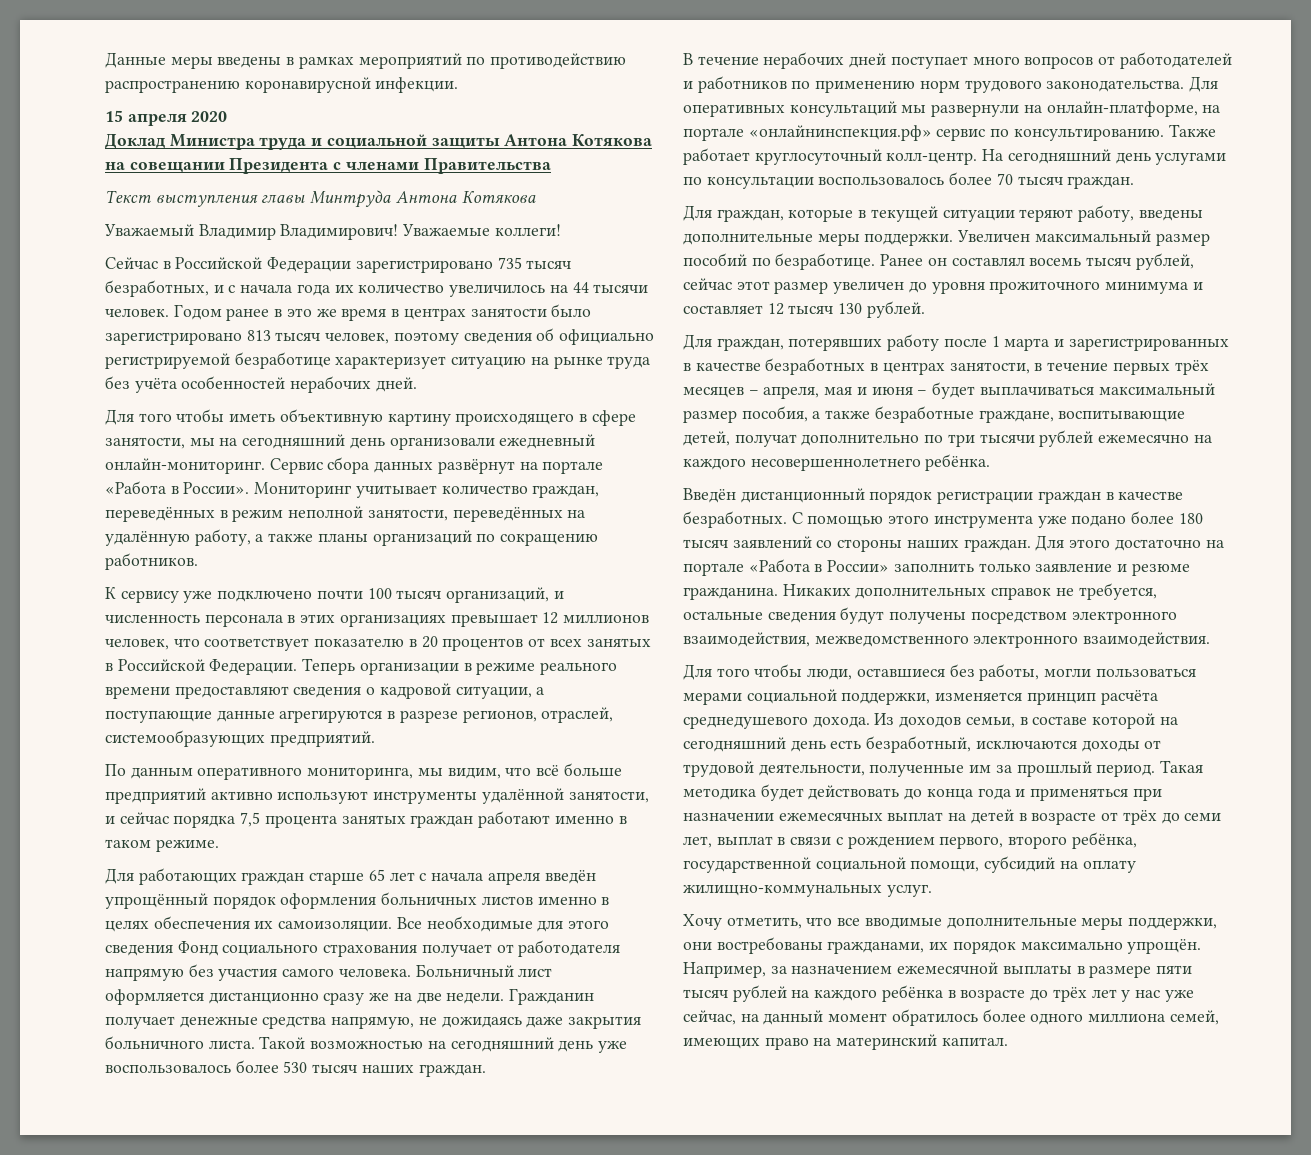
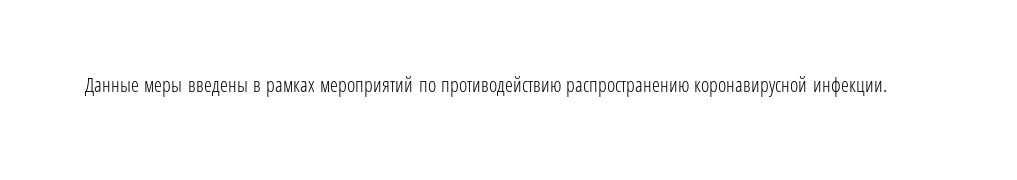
- 15 апреля 2020
- Доклад Министра труда и социальной защиты Антона Котякова на совещании Президента с членами Правительства
- Текст выступления главы Минтруда Антона Котякова
- Уважаемый Владимир Владимирович! Уважаемые коллеги!
- Сейчас в Российской Федерации зарегистрировано 735 тысяч безработных, и с начала года их количество увеличилось на 44 тысячи человек. Годом ранее в это же время в центрах занятости было зарегистрировано 813 тысяч человек, поэтому сведения об официально регистрируемой безработице характеризует ситуацию на рынке труда без учёта особенностей нерабочих дней.
- Для того чтобы иметь объективную картину происходящего в сфере занятости, мы на сегодняшний день организовали ежедневный онлайн-мониторинг. Сервис сбора данных развёрнут на портале «Работа в России». Мониторинг учитывает количество граждан, переведённых в режим неполной занятости, переведённых на удалённую работу, а также планы организаций по сокращению работников.
- К сервису уже подключено почти 100 тысяч организаций, и численность персонала в этих организациях превышает 12 миллионов человек, что соответствует показателю в 20 процентов от всех занятых в Российской Федерации. Теперь организации в режиме реального времени предоставляют сведения о кадровой ситуации, а поступающие данные агрегируются в разрезе регионов, отраслей, системообразующих предприятий.
- По данным оперативного мониторинга, мы видим, что всё больше предприятий активно используют инструменты удалённой занятости, и сейчас порядка 7,5 процента занятых граждан работают именно в таком режиме.
- Для работающих граждан старше 65 лет с начала апреля введён упрощённый порядок оформления больничных листов именно в целях обеспечения их самоизоляции. Все необходимые для этого сведения Фонд социального страхования получает от работодателя напрямую без участия самого человека. Больничный лист оформляется дистанционно сразу же на две недели. Гражданин получает денежные средства напрямую, не дожидаясь даже закрытия больничного листа. Такой возможностью на сегодняшний день уже воспользовалось более 530 тысяч наших граждан.
- В течение нерабочих дней поступает много вопросов от работодателей и работников по применению норм трудового законодательства. Для оперативных консультаций мы развернули на онлайн-платформе, на портале «онлайнинспекция.рф» сервис по консультированию. Также работает круглосуточный колл-центр. На сегодняшний день услугами по консультации воспользовалось более 70 тысяч граждан.
- Для граждан, которые в текущей ситуации теряют работу, введены дополнительные меры поддержки. Увеличен максимальный размер пособий по безработице. Ранее он составлял восемь тысяч рублей, сейчас этот размер увеличен до уровня прожиточного минимума и составляет 12 тысяч 130 рублей.
- Для граждан, потерявших работу после 1 марта и зарегистрированных в качестве безработных в центрах занятости, в течение первых трёх месяцев – апреля, мая и июня – будет выплачиваться максимальный размер пособия, а также безработные граждане, воспитывающие детей, получат дополнительно по три тысячи рублей ежемесячно на каждого несовершеннолетнего ребёнка.
- Введён дистанционный порядок регистрации граждан в качестве безработных. С помощью этого инструмента уже подано более 180 тысяч заявлений со стороны наших граждан. Для этого достаточно на портале «Работа в России» заполнить только заявление и резюме гражданина. Никаких дополнительных справок не требуется, остальные сведения будут получены посредством электронного взаимодействия, межведомственного электронного взаимодействия.
- Для того чтобы люди, оставшиеся без работы, могли пользоваться мерами социальной поддержки, изменяется принцип расчёта среднедушевого дохода. Из доходов семьи, в составе которой на сегодняшний день есть безработный, исключаются доходы от трудовой деятельности, полученные им за прошлый период. Такая методика будет действовать до конца года и применяться при назначении ежемесячных выплат на детей в возрасте от трёх до семи лет, выплат в связи с рождением первого, второго ребёнка, государственной социальной помощи, субсидий на оплату жилищно-коммунальных услуг.
- Хочу отметить, что все вводимые дополнительные меры поддержки, они востребованы гражданами, их порядок максимально упрощён. Например, за назначением ежемесячной выплаты в размере пяти тысяч рублей на каждого ребёнка в возрасте до трёх лет у нас уже сейчас, на данный момент обратилось более одного миллиона семей, имеющих право на материнский капитал.

